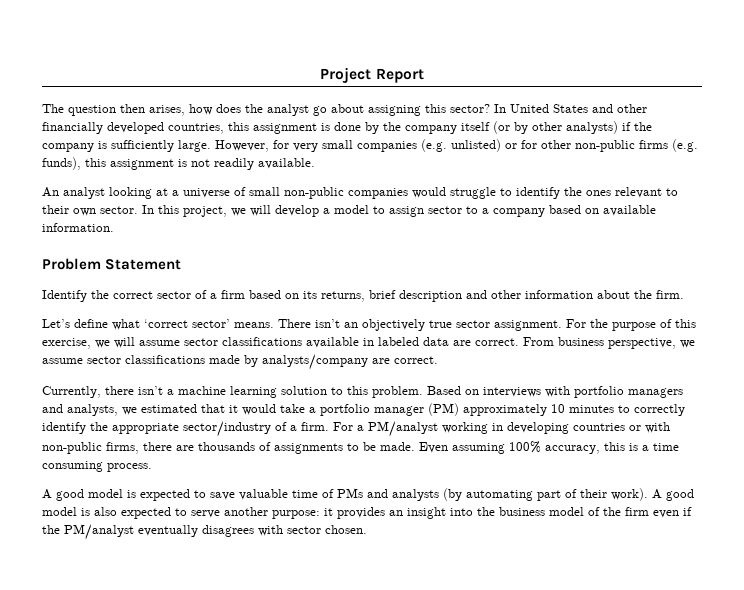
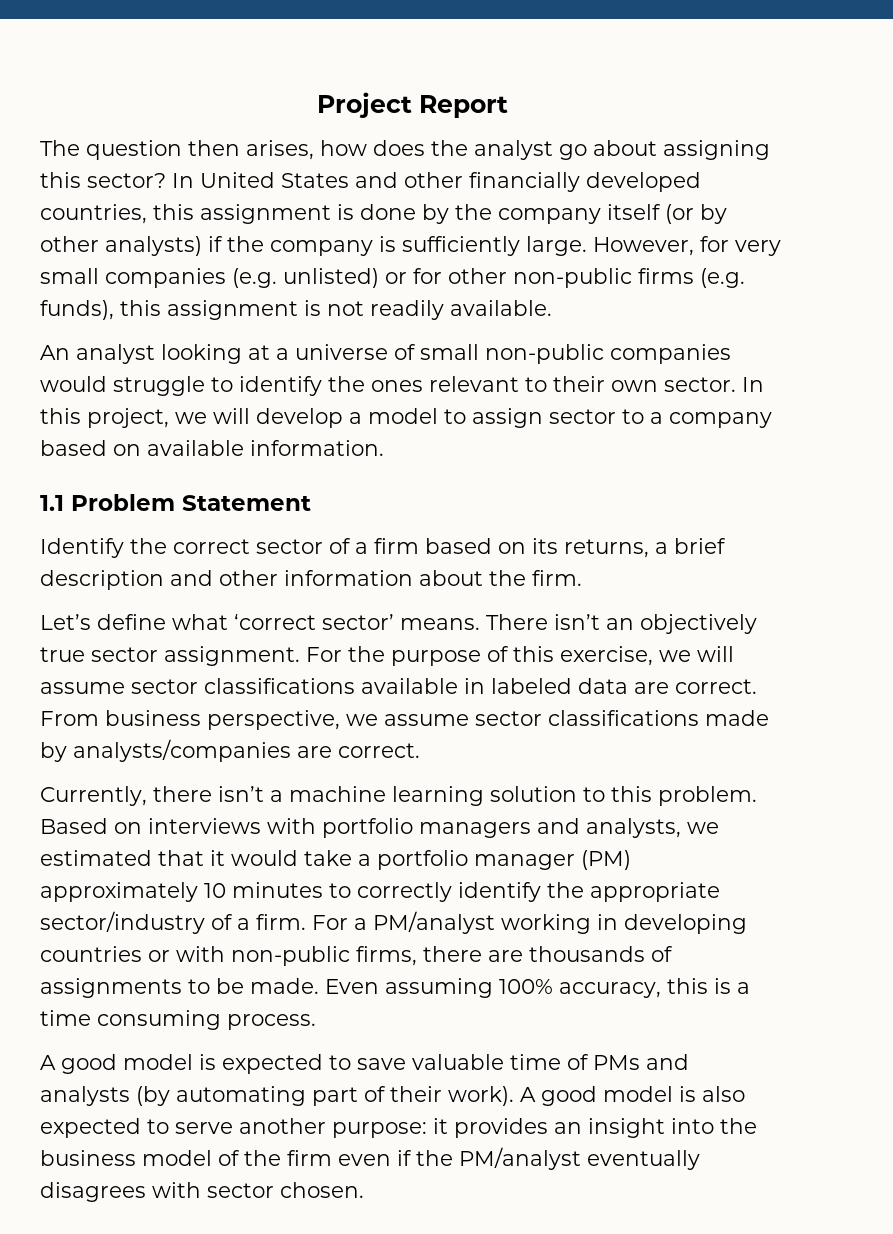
- Problem Statement
+ 1.1 Problem Statement
- Identify the correct sector of a firm based on its returns, brief description and other information about the firm.
+ Identify the correct sector of a firm based on its returns, a brief description and other information about the firm.
- From business perspective, we assume sector classifications made by analysts/company are correct.
+ From business perspective, we assume sector classifications made by analysts/companies are correct.

